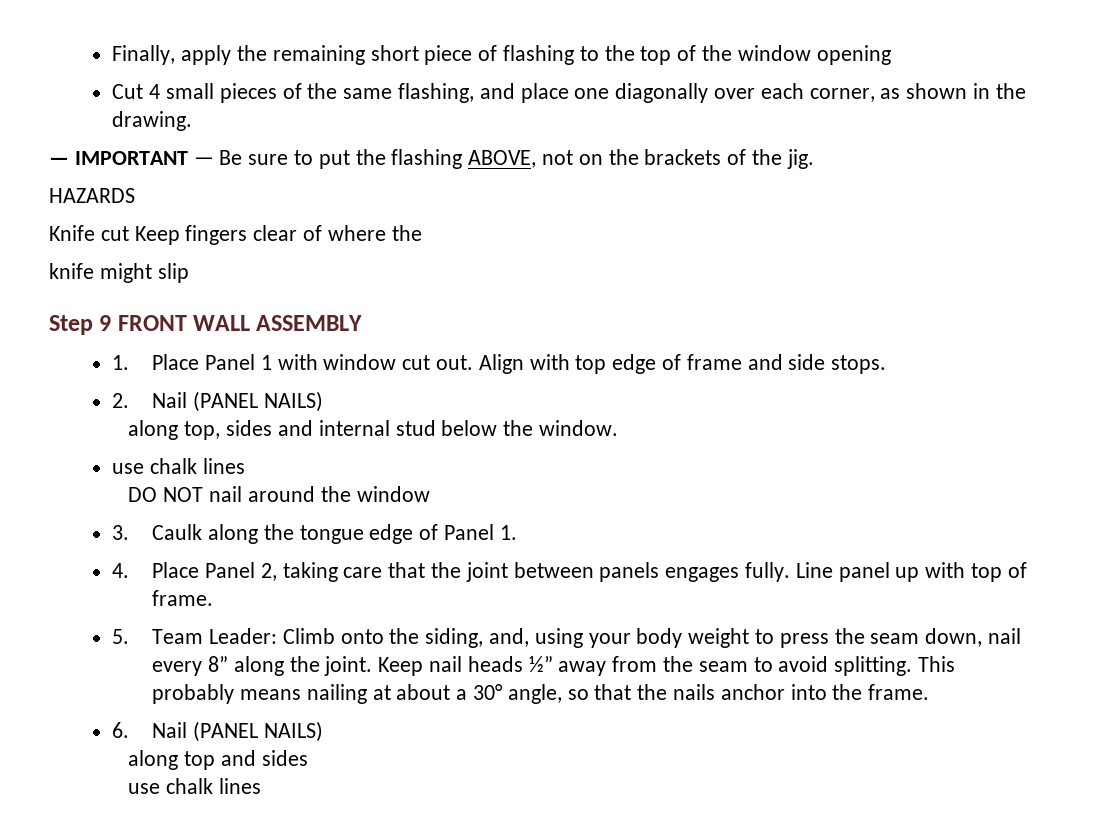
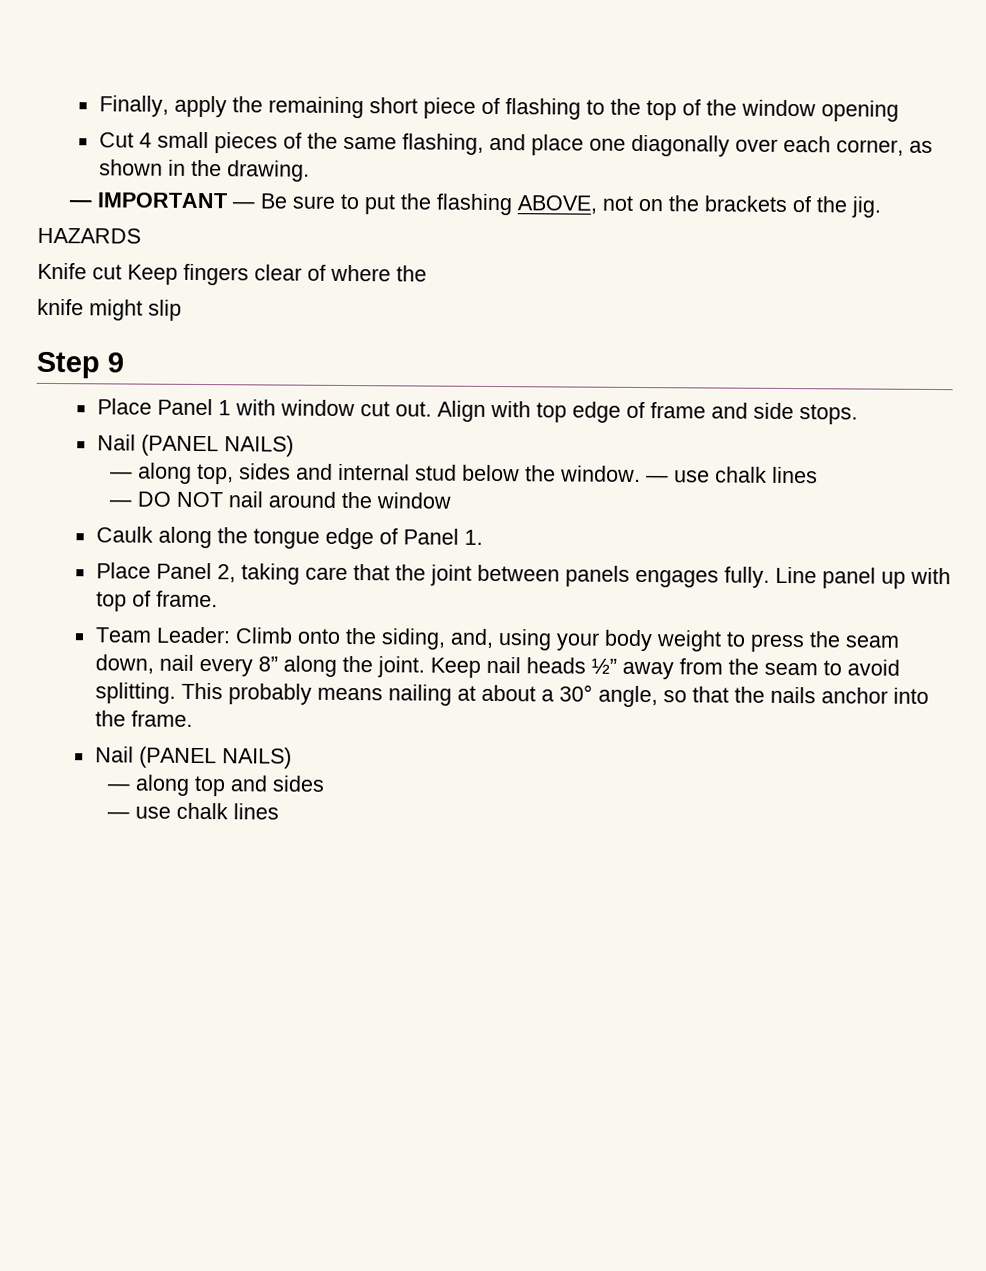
- Step 9 FRONT WALL ASSEMBLY
- 1. Place Panel 1 with window cut out.
+ Step 9
+ Place Panel 1 with window cut out.
  Align with top edge of frame and side stops.
- 2. Nail (PANEL NAILS)
- along top, sides and internal stud below the window.
- use chalk lines
+ Nail (PANEL NAILS)
+ — along top, sides and internal stud below the window. — use chalk lines
- DO NOT nail around the window
+ — DO NOT nail around the window
- 3. Caulk along the tongue edge of Panel 1.
+ Caulk along the tongue edge of Panel 1.
- 4. Place Panel 2, taking care that the joint between panels engages fully.
+ Place Panel 2, taking care that the joint between panels engages fully.
- 5. Team Leader: Climb onto the siding, and, using your body weight to press the seam down, nail every 8” along the joint.
+ Team Leader: Climb onto the siding, and, using your body weight to press the seam down, nail every 8” along the joint.
  This probably means nailing at about a 30° angle, so that the nails anchor into the frame.
- 6. Nail (PANEL NAILS)
- along top and sides
- use chalk lines
+ Nail (PANEL NAILS)
+ — along top and sides
+ — use chalk lines

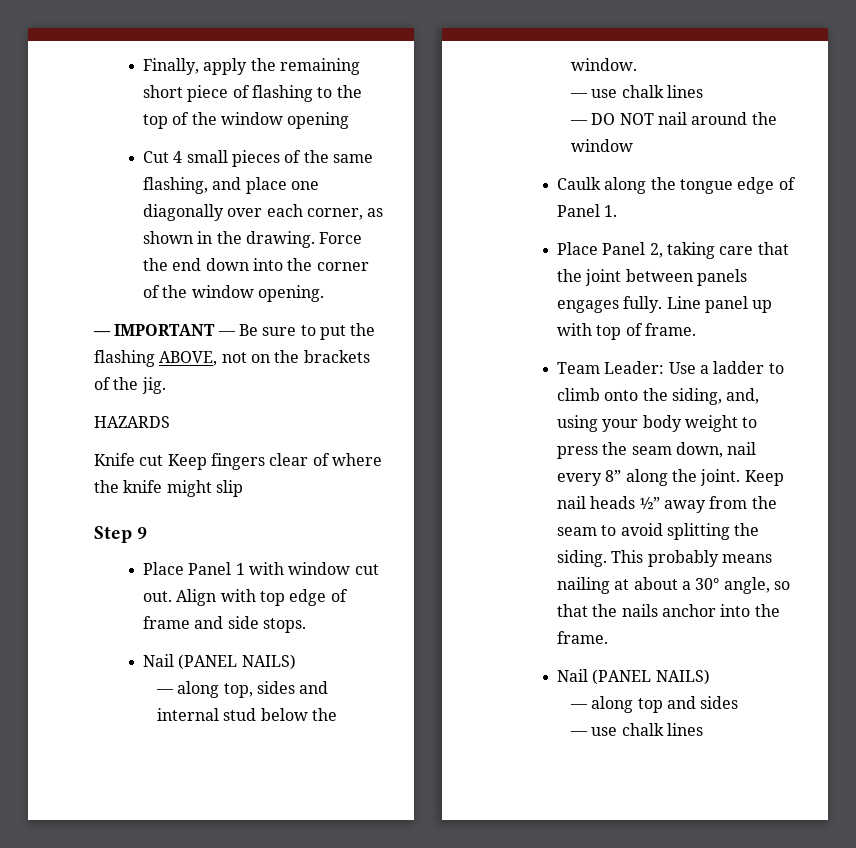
+ Force the end down into the corner of the window opening.
- Knife cut Keep fingers clear of where the
- knife might slip
+ Knife cut Keep fingers clear of where the knife might slip
- — along top, sides and internal stud below the window. — use chalk lines
+ — along top, sides and internal stud below the window.
+ — use chalk lines
- Team Leader: Climb onto the siding, and, using your body weight to press the seam down, nail every 8” along the joint.
+ Team Leader: Use a ladder to climb onto the siding, and, using your body weight to press the seam down, nail every 8” along the joint.
- Keep nail heads ½” away from the seam to avoid splitting.
+ Keep nail heads ½” away from the seam to avoid splitting the siding.

